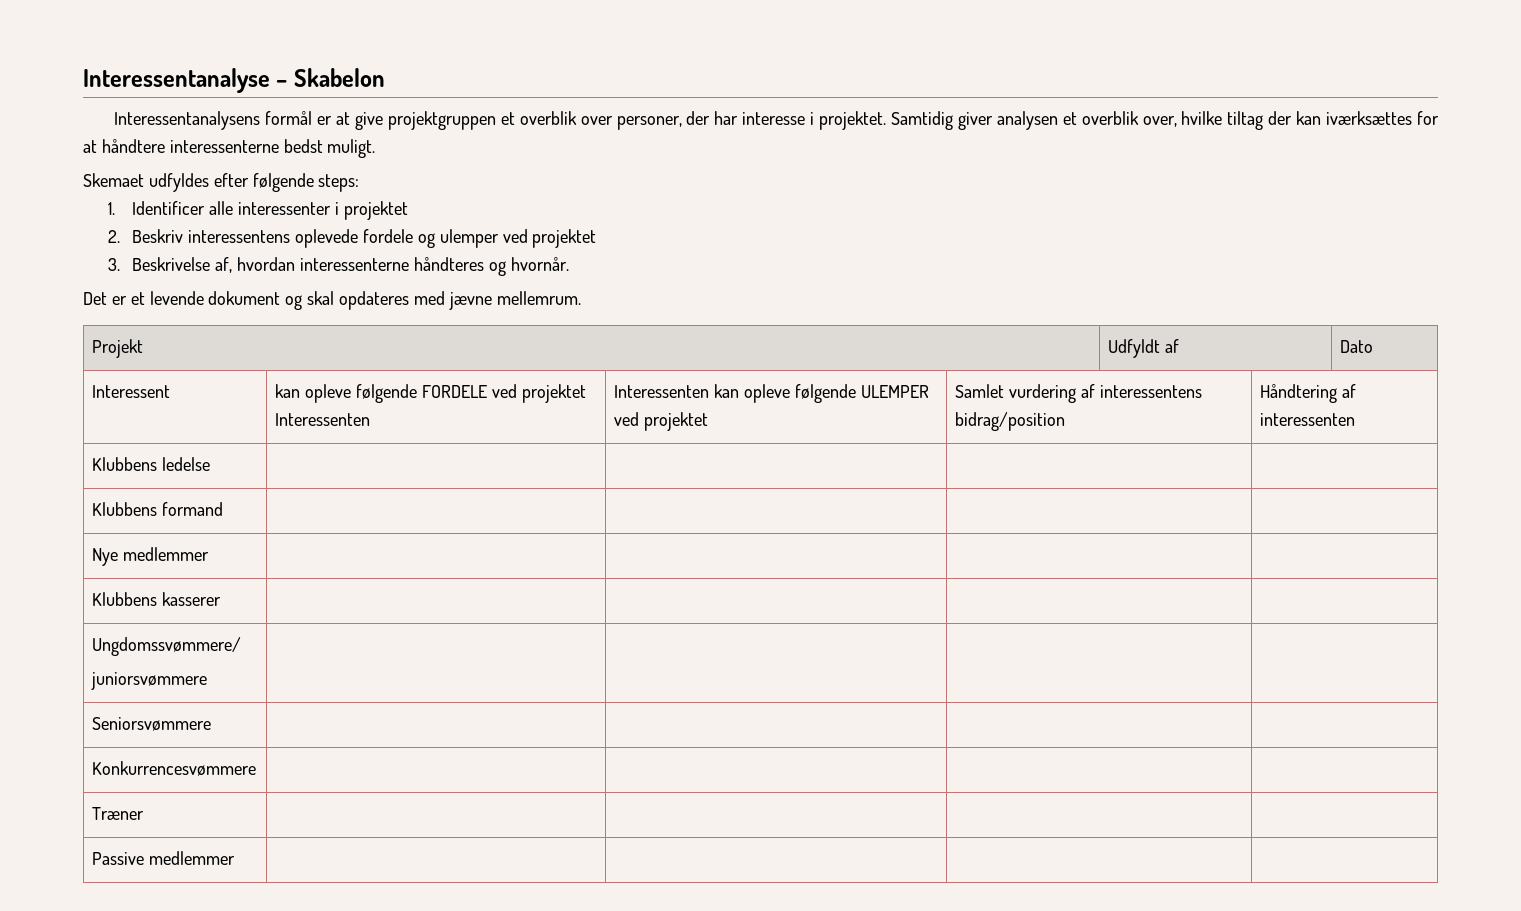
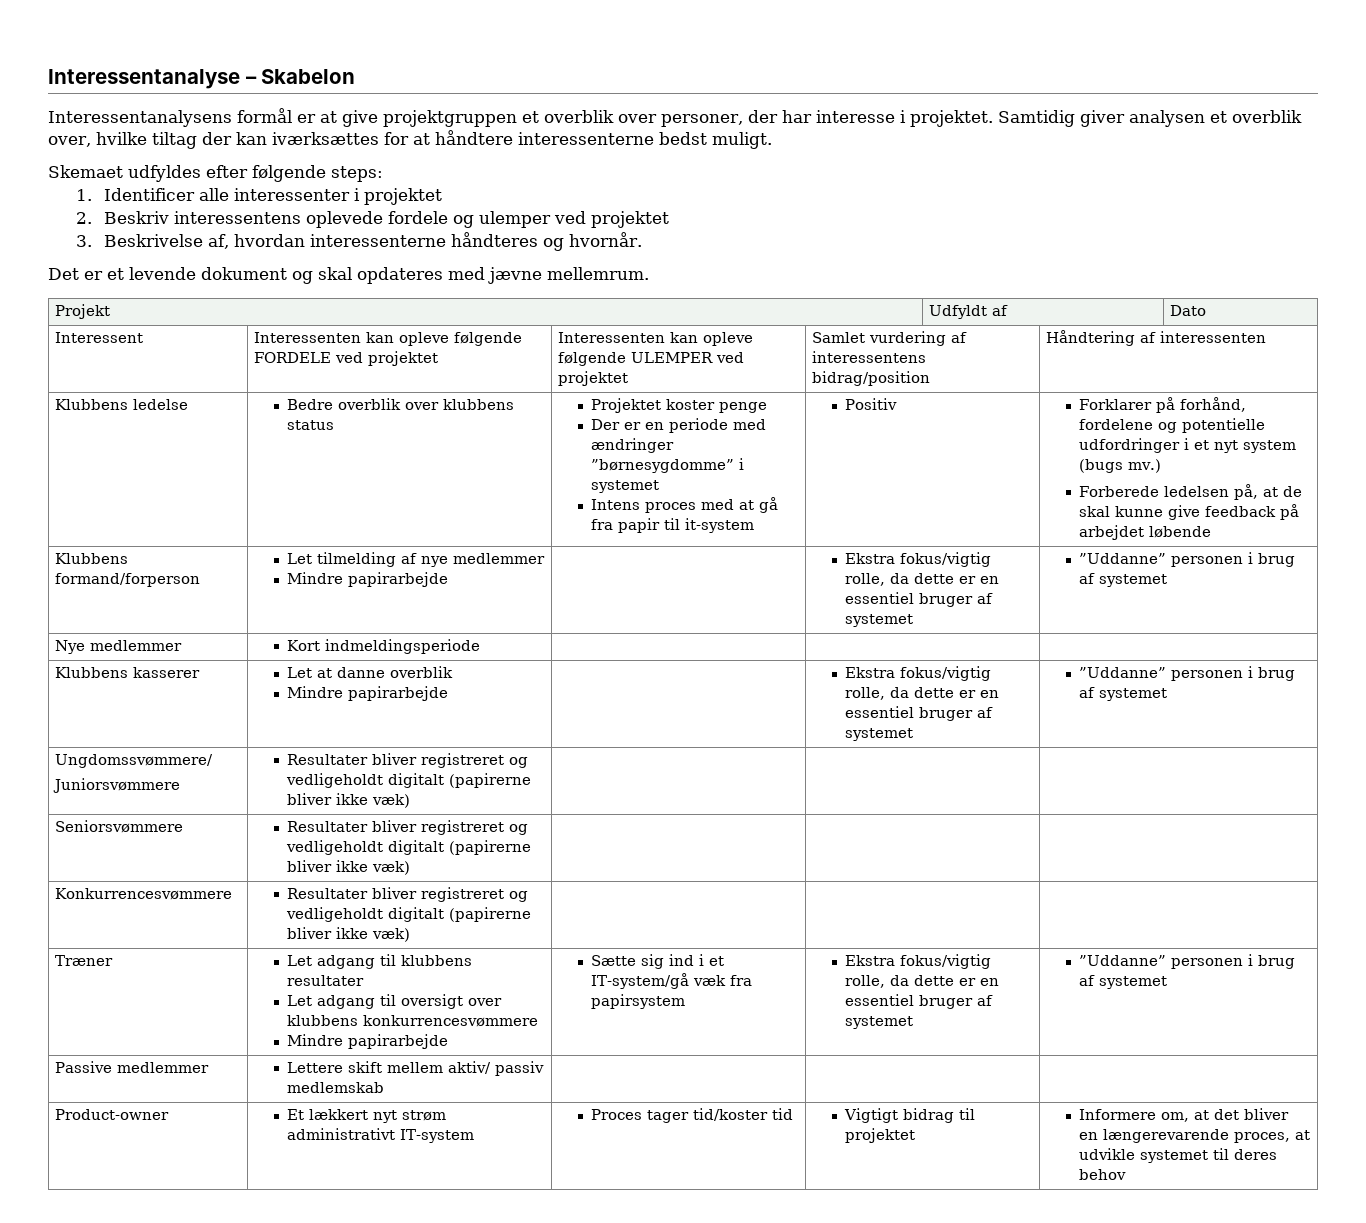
- Interessent | kan opleve følgende FORDELE ved projektet Interessenten | Interessenten kan opleve følgende ULEMPER ved projektet | Samlet vurdering af interessentens bidrag/position | Håndtering af interessenten
+ Interessent | Interessenten kan opleve følgende FORDELE ved projektet | Interessenten kan opleve følgende ULEMPER ved projektet | Samlet vurdering af interessentens bidrag/position | Håndtering af interessenten
- Klubbens formand | | | |
+ Bedre overblik over klubbens status | Projektet koster penge
+ Der er en periode med ændringer ”børnesygdomme” i systemet
+ Intens proces med at gå fra papir til it-system | Positiv | Forklarer på forhånd, fordelene og potentielle udfordringer i et nyt system (bugs mv.)
+ Forberede ledelsen på, at de skal kunne give feedback på arbejdet løbende
+ Klubbens formand/forperson | Let tilmelding af nye medlemmer
+ Mindre papirarbejde | | Ekstra fokus/vigtig rolle, da dette er en essentiel bruger af systemet | ”Uddanne” personen i brug af systemet
- Nye medlemmer | | | |
+ Nye medlemmer | Kort indmeldingsperiode | | |
- Klubbens kasserer | | | |
+ Klubbens kasserer | Let at danne overblik
+ Mindre papirarbejde | | Ekstra fokus/vigtig rolle, da dette er en essentiel bruger af systemet | ”Uddanne” personen i brug af systemet
  Ungdomssvømmere/
- juniorsvømmere | | | |
- Seniorsvømmere | | | |
- Konkurrencesvømmere | | | |
- Træner | | | |
- Passive medlemmer | | | |
+ Juniorsvømmere | Resultater bliver registreret og vedligeholdt digitalt (papirerne bliver ikke væk) | | |
+ Seniorsvømmere | Resultater bliver registreret og vedligeholdt digitalt (papirerne bliver ikke væk) | | |
+ Konkurrencesvømmere | Resultater bliver registreret og vedligeholdt digitalt (papirerne bliver ikke væk) | | |
+ Træner | Let adgang til klubbens resultater
+ Let adgang til oversigt over klubbens konkurrencesvømmere
+ Mindre papirarbejde | Sætte sig ind i et IT-system/gå væk fra papirsystem | Ekstra fokus/vigtig rolle, da dette er en essentiel bruger af systemet | ”Uddanne” personen i brug af systemet
+ Passive medlemmer | Lettere skift mellem aktiv/ passiv medlemskab | | |
+ Product-owner | Et lækkert nyt strøm administrativt IT-system | Proces tager tid/koster tid | Vigtigt bidrag til projektet | Informere om, at det bliver en længerevarende proces, at udvikle systemet til deres behov

